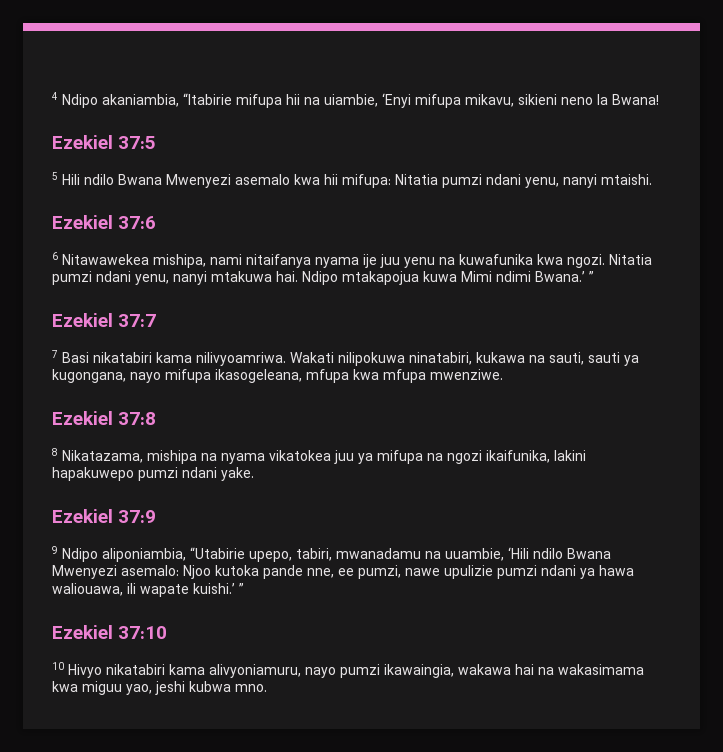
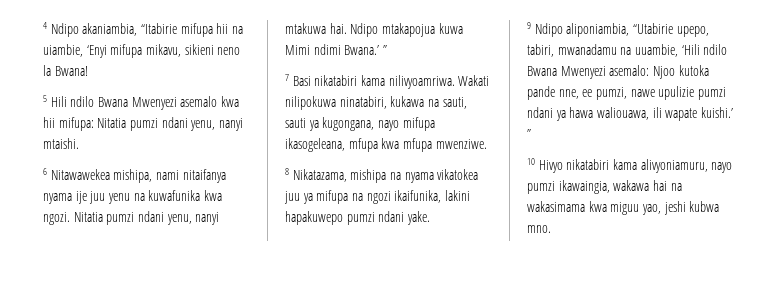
- Ezekiel 37:5
- Ezekiel 37:6
- Ezekiel 37:7
- Ezekiel 37:8
- Ezekiel 37:9
- Ezekiel 37:10

